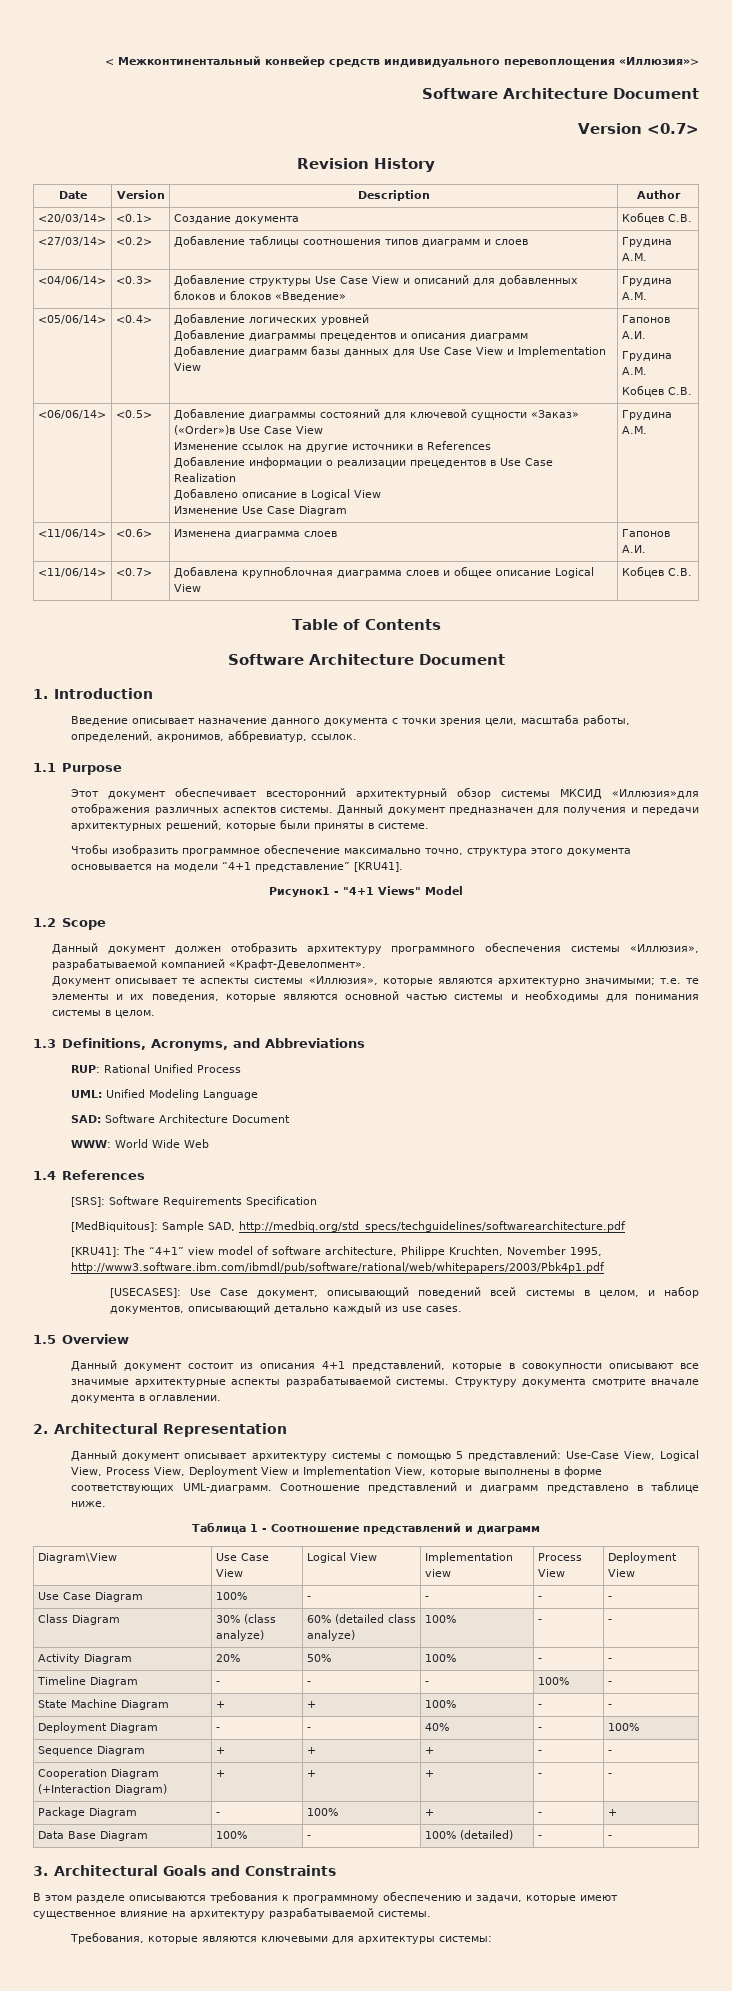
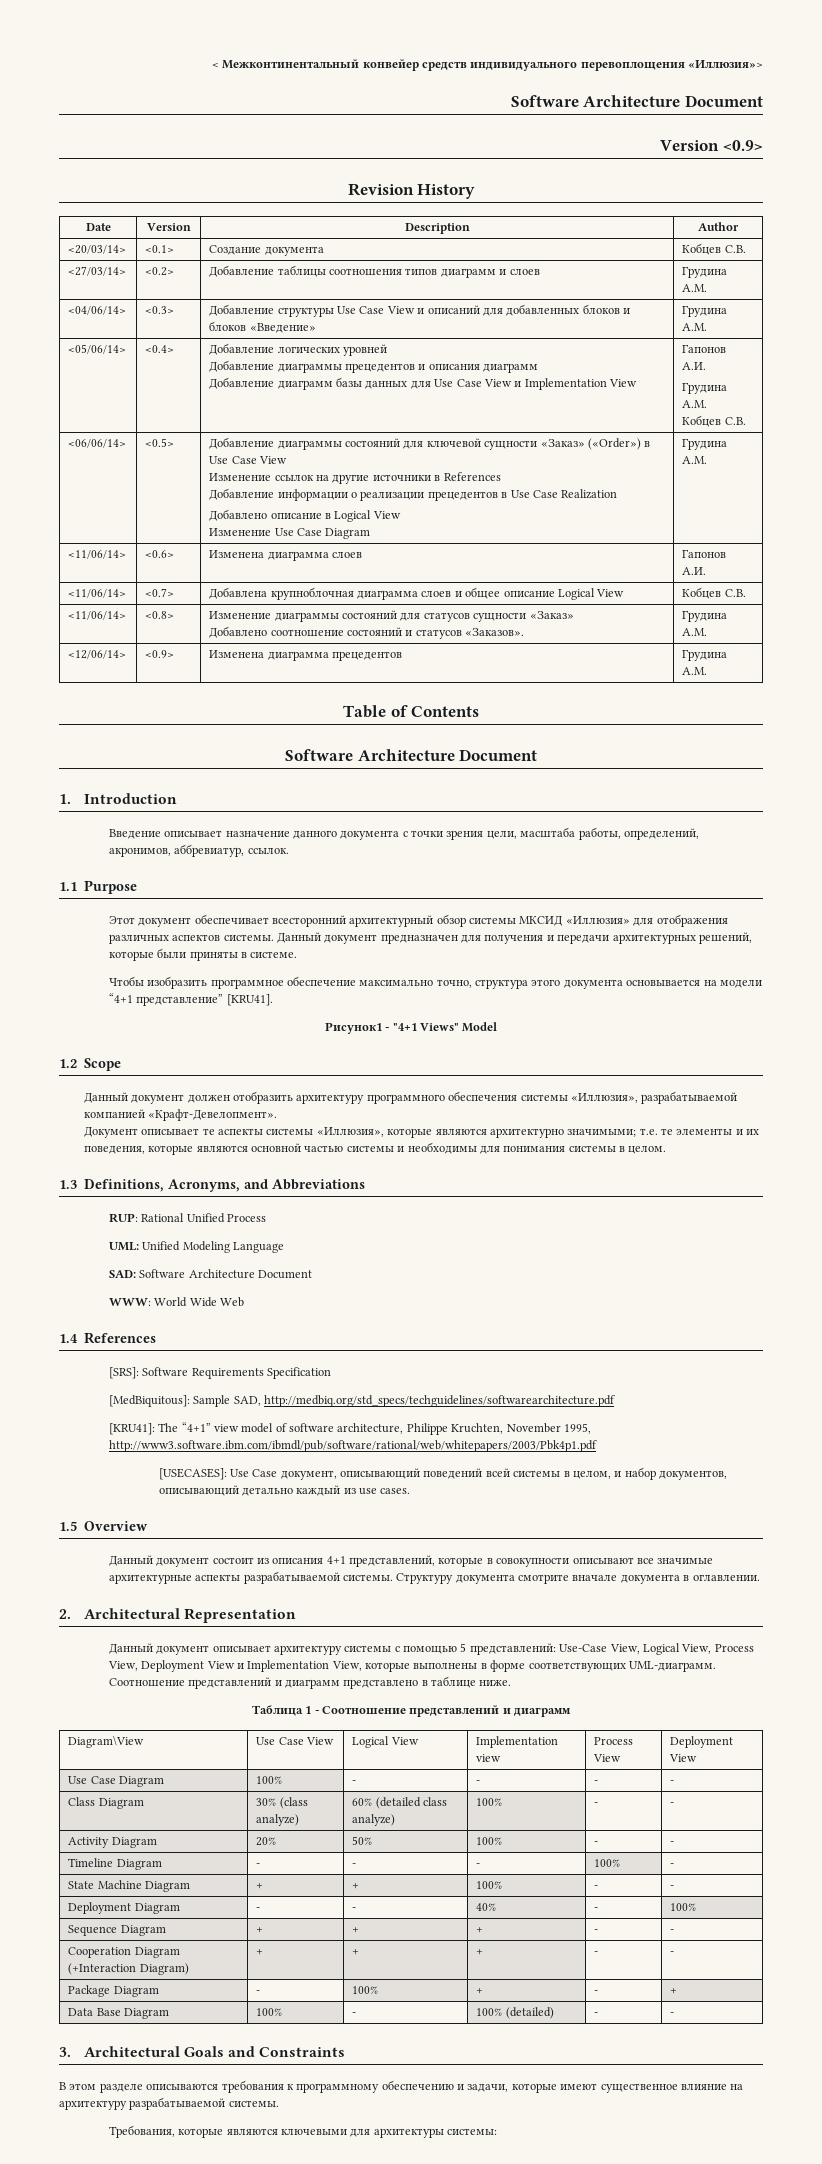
- Version <0.7>
+ Version <0.9>
- Добавление диаграммы состояний для ключевой сущности «Заказ» («Order»)в Use Case View
+ Добавление диаграммы состояний для ключевой сущности «Заказ» («Order») в Use Case View
+ <11/06/14> | <0.8> | Изменение диаграммы состояний для статусов сущности «Заказ»
+ Добавлено соотношение состояний и статусов «Заказов». | Грудина А.М.
+ <12/06/14> | <0.9> | Изменена диаграмма прецедентов | Грудина А.М.
- Этот документ обеспечивает всесторонний архитектурный обзор системы МКСИД «Иллюзия»для отображения различных аспектов системы.
+ Этот документ обеспечивает всесторонний архитектурный обзор системы МКСИД «Иллюзия» для отображения различных аспектов системы.

